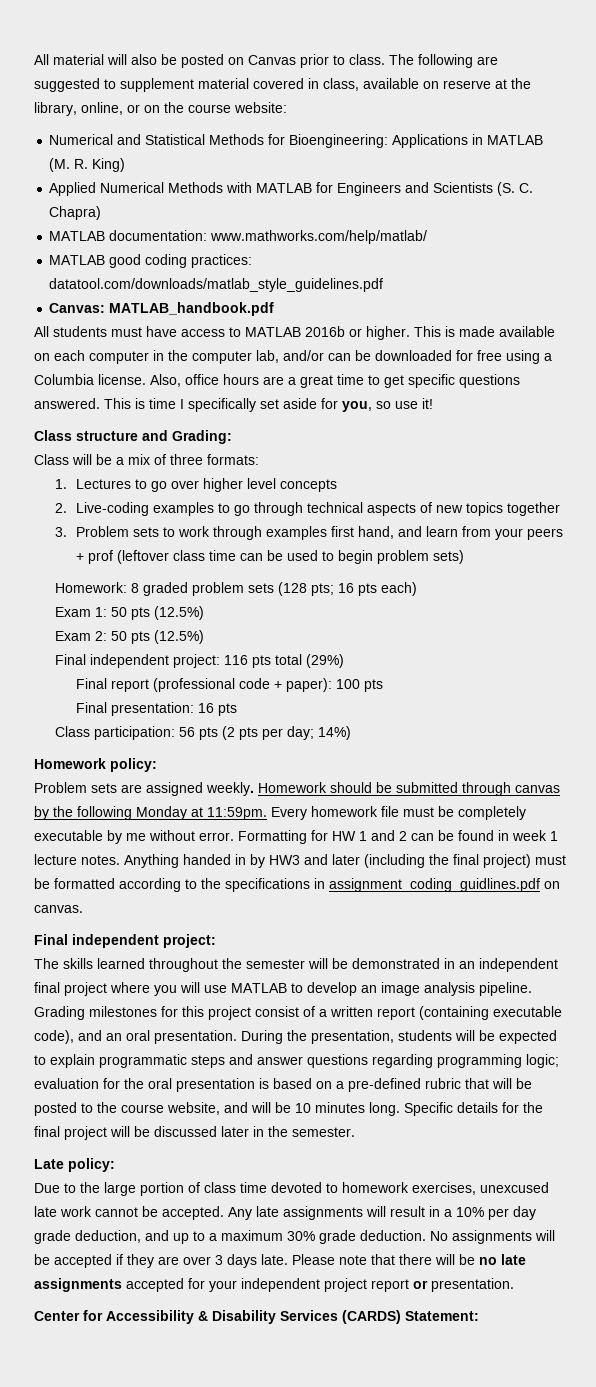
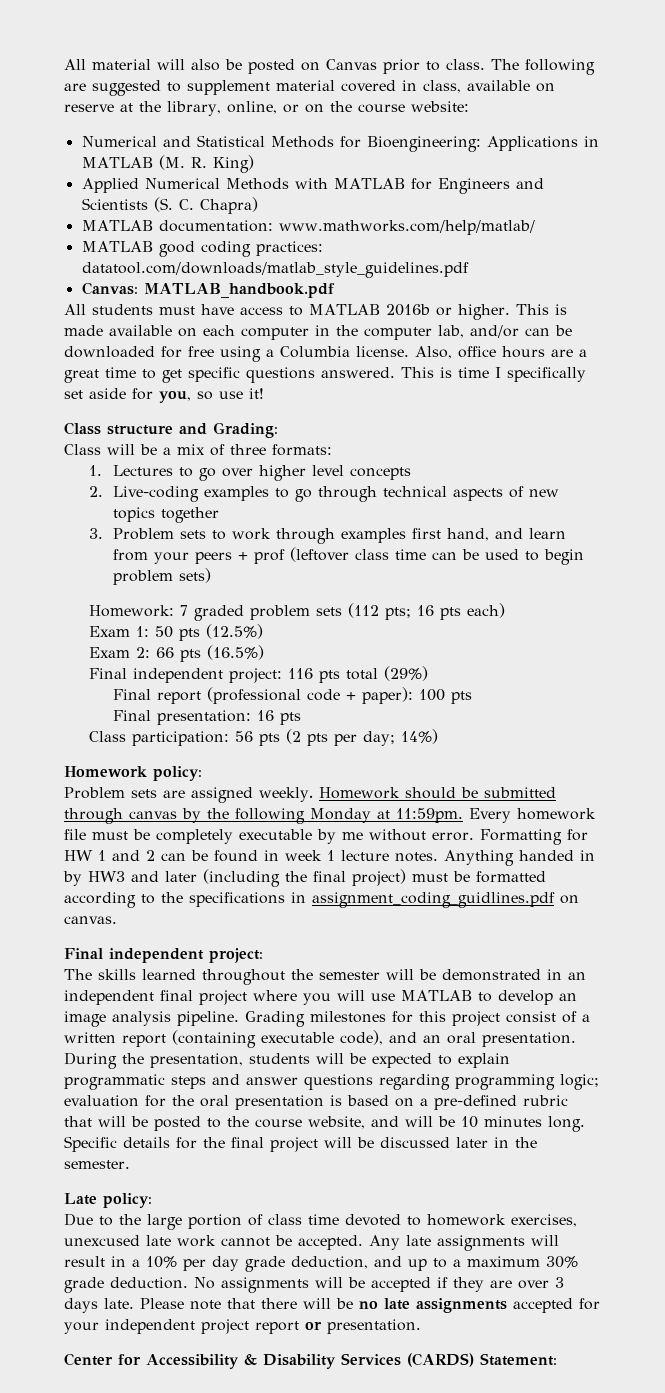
- Homework: 8 graded problem sets (128 pts; 16 pts each)
+ Homework: 7 graded problem sets (112 pts; 16 pts each)
- Exam 2: 50 pts (12.5%)
+ Exam 2: 66 pts (16.5%)

